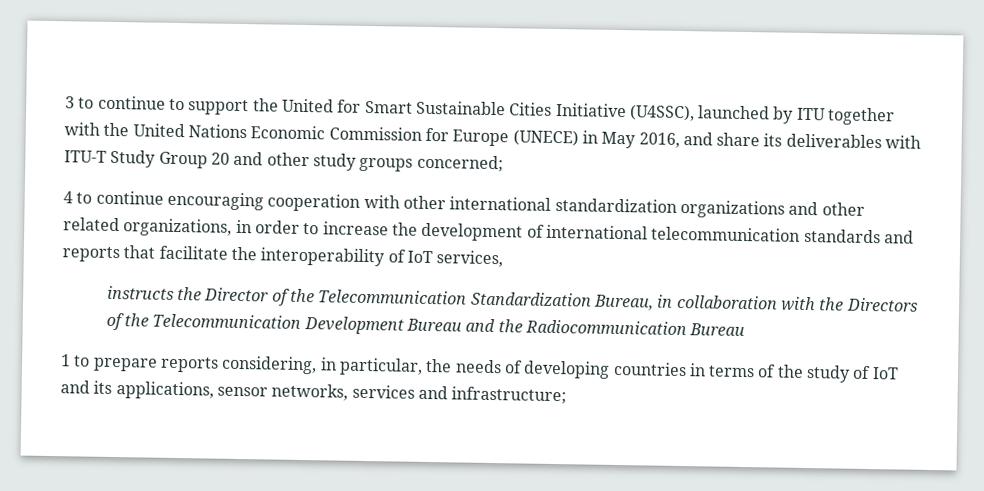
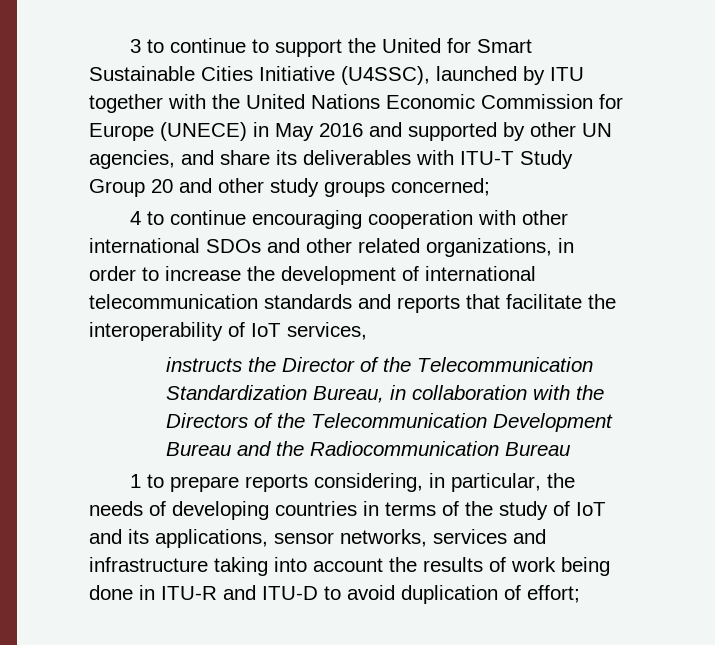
- 3 to continue to support the United for Smart Sustainable Cities Initiative (U4SSC), launched by ITU together with the United Nations Economic Commission for Europe (UNECE) in May 2016, and share its deliverables with ITU-T Study Group 20 and other study groups concerned;
+ 3 to continue to support the United for Smart Sustainable Cities Initiative (U4SSC), launched by ITU together with the United Nations Economic Commission for Europe (UNECE) in May 2016 and supported by other UN agencies, and share its deliverables with ITU-T Study Group 20 and other study groups concerned;
- 4 to continue encouraging cooperation with other international standardization organizations and other related organizations, in order to increase the development of international telecommunication standards and reports that facilitate the interoperability of IoT services,
+ 4 to continue encouraging cooperation with other international SDOs and other related organizations, in order to increase the development of international telecommunication standards and reports that facilitate the interoperability of IoT services,
- 1 to prepare reports considering, in particular, the needs of developing countries in terms of the study of IoT and its applications, sensor networks, services and infrastructure;
+ 1 to prepare reports considering, in particular, the needs of developing countries in terms of the study of IoT and its applications, sensor networks, services and infrastructure taking into account the results of work being done in ITU-R and ITU-D to avoid duplication of effort;

